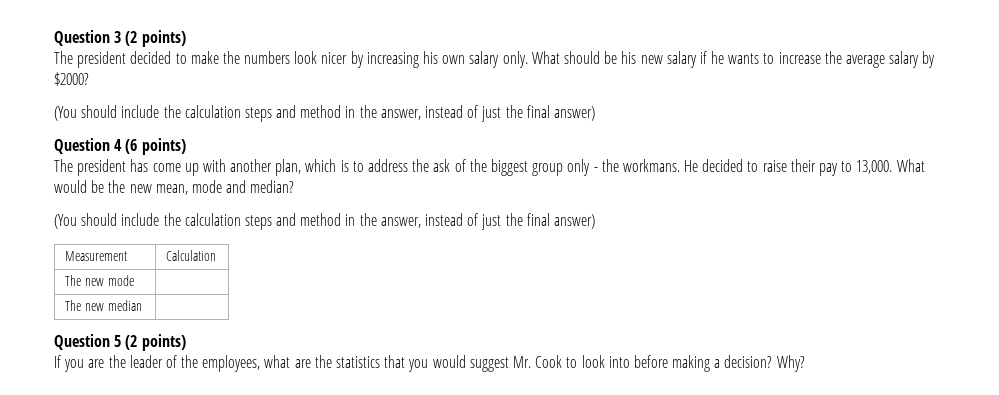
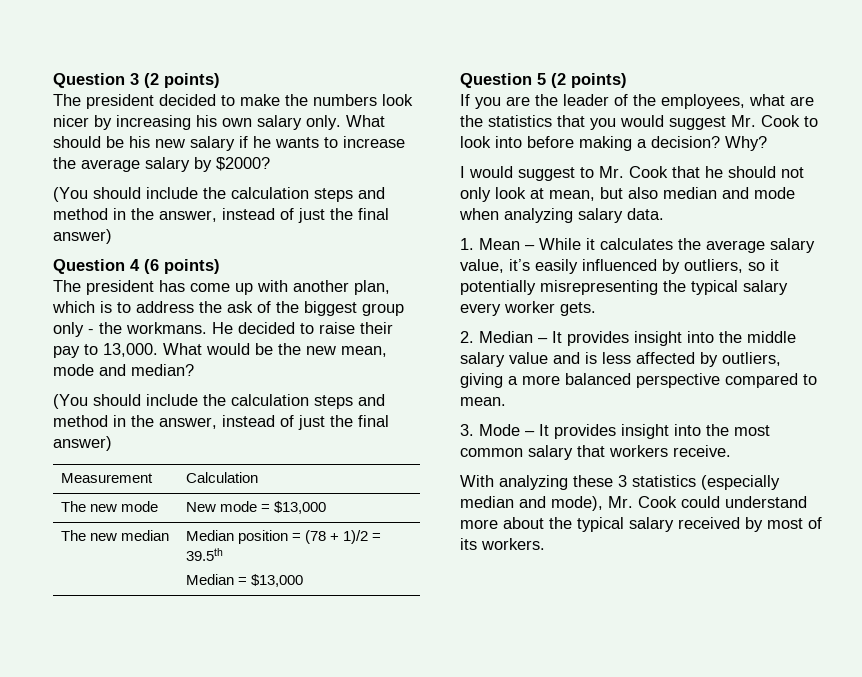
- The new mode |
+ The new mode | New mode = $13,000
- The new median |
+ The new median | Median position = (78 + 1)/2 = 39.5th
+ Median = $13,000
+ I would suggest to Mr. Cook that he should not only look at mean, but also median and mode when analyzing salary data.
+ 1. Mean – While it calculates the average salary value, it’s easily influenced by outliers, so it potentially misrepresenting the typical salary every worker gets.
+ 2. Median – It provides insight into the middle salary value and is less affected by outliers, giving a more balanced perspective compared to mean.
+ 3. Mode – It provides insight into the most common salary that workers receive.
+ With analyzing these 3 statistics (especially median and mode), Mr. Cook could understand more about the typical salary received by most of its workers.

